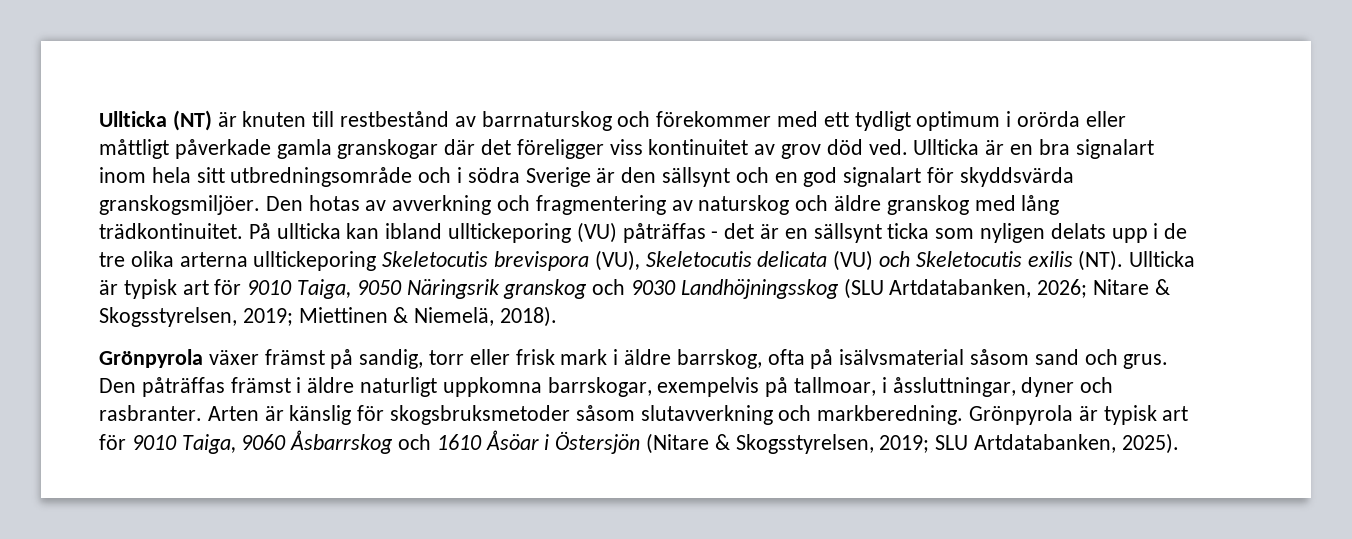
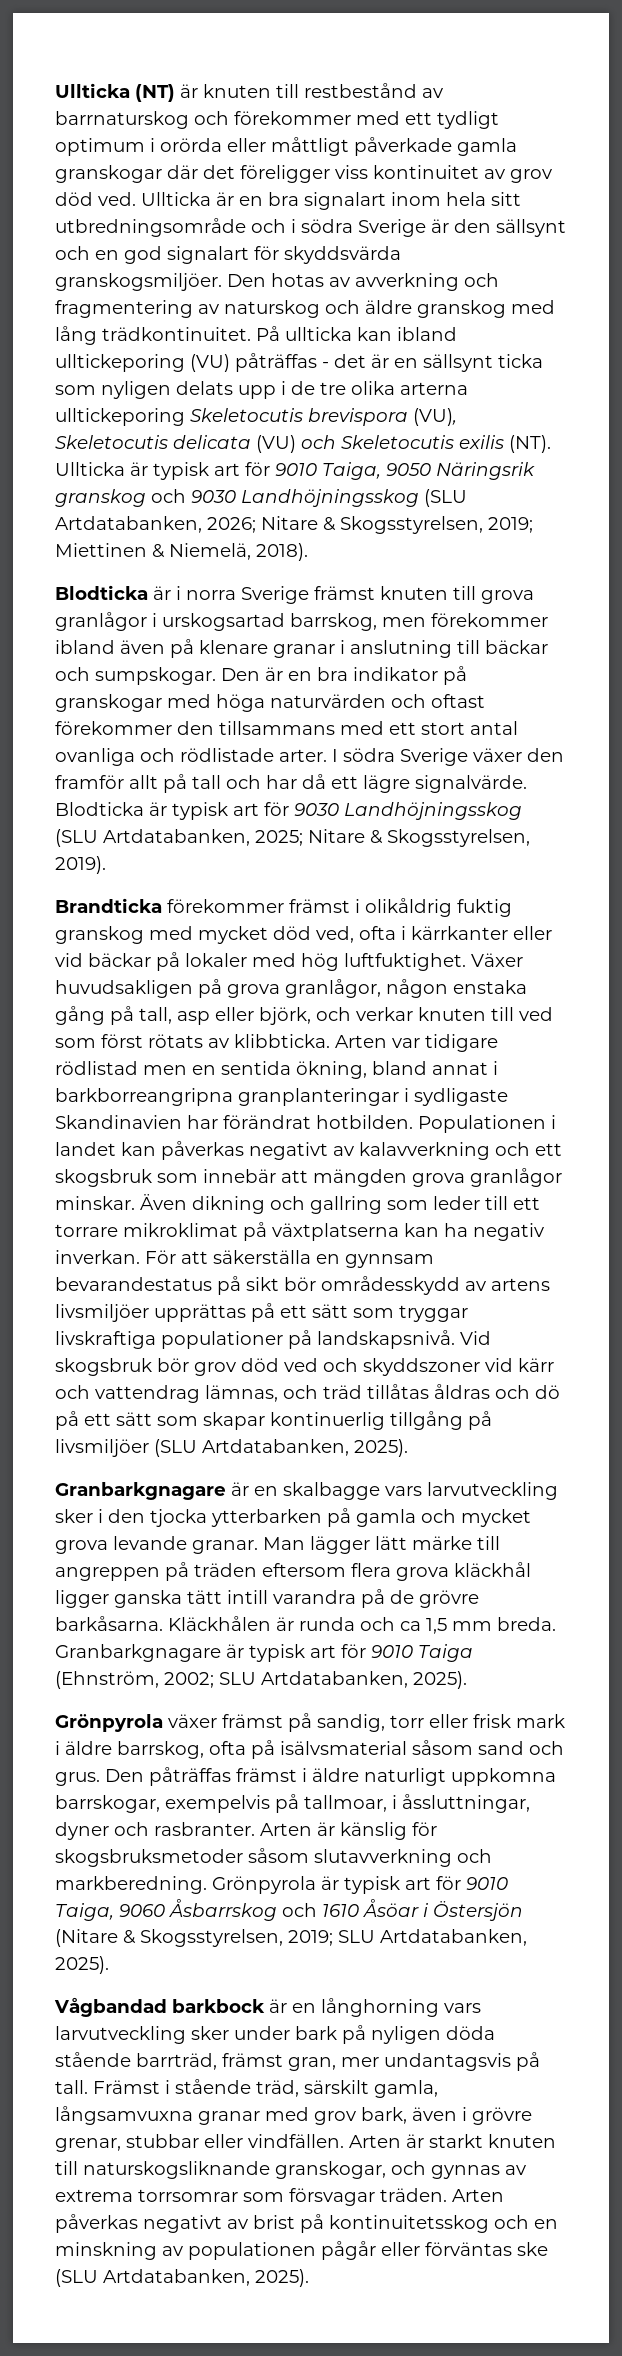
+ Blodticka är i norra Sverige främst knuten till grova granlågor i urskogsartad barrskog, men förekommer ibland även på klenare granar i anslutning till bäckar och sumpskogar. Den är en bra indikator på granskogar med höga naturvärden och oftast förekommer den tillsammans med ett stort antal ovanliga och rödlistade arter. I södra Sverige växer den framför allt på tall och har då ett lägre signalvärde. Blodticka är typisk art för 9030 Landhöjningsskog (SLU Artdatabanken, 2025; Nitare & Skogsstyrelsen, 2019).
+ Brandticka förekommer främst i olikåldrig fuktig granskog med mycket död ved, ofta i kärrkanter eller vid bäckar på lokaler med hög luftfuktighet. Växer huvudsakligen på grova granlågor, någon enstaka gång på tall, asp eller björk, och verkar knuten till ved som först rötats av klibbticka. Arten var tidigare rödlistad men en sentida ökning, bland annat i barkborreangripna granplanteringar i sydligaste Skandinavien har förändrat hotbilden. Populationen i landet kan påverkas negativt av kalavverkning och ett skogsbruk som innebär att mängden grova granlågor minskar. Även dikning och gallring som leder till ett torrare mikroklimat på växtplatserna kan ha negativ inverkan. För att säkerställa en gynnsam bevarandestatus på sikt bör områdesskydd av artens livsmiljöer upprättas på ett sätt som tryggar livskraftiga populationer på landskapsnivå. Vid skogsbruk bör grov död ved och skyddszoner vid kärr och vattendrag lämnas, och träd tillåtas åldras och dö på ett sätt som skapar kontinuerlig tillgång på livsmiljöer (SLU Artdatabanken, 2025).
+ Granbarkgnagare är en skalbagge vars larvutveckling sker i den tjocka ytterbarken på gamla och mycket grova levande granar. Man lägger lätt märke till angreppen på träden eftersom flera grova kläckhål ligger ganska tätt intill varandra på de grövre barkåsarna. Kläckhålen är runda och ca 1,5 mm breda. Granbarkgnagare är typisk art för 9010 Taiga (Ehnström, 2002; SLU Artdatabanken, 2025).
+ Vågbandad barkbock är en långhorning vars larvutveckling sker under bark på nyligen döda stående barrträd, främst gran, mer undantagsvis på tall. Främst i stående träd, särskilt gamla, långsamvuxna granar med grov bark, även i grövre grenar, stubbar eller vindfällen. Arten är starkt knuten till naturskogsliknande granskogar, och gynnas av extrema torrsomrar som försvagar träden. Arten påverkas negativt av brist på kontinuitetsskog och en minskning av populationen pågår eller förväntas ske (SLU Artdatabanken, 2025).

